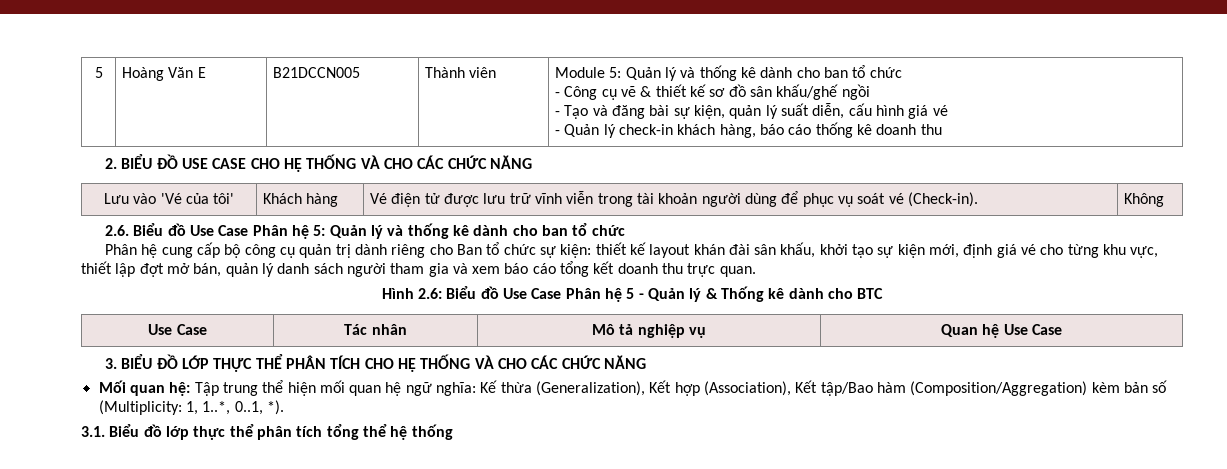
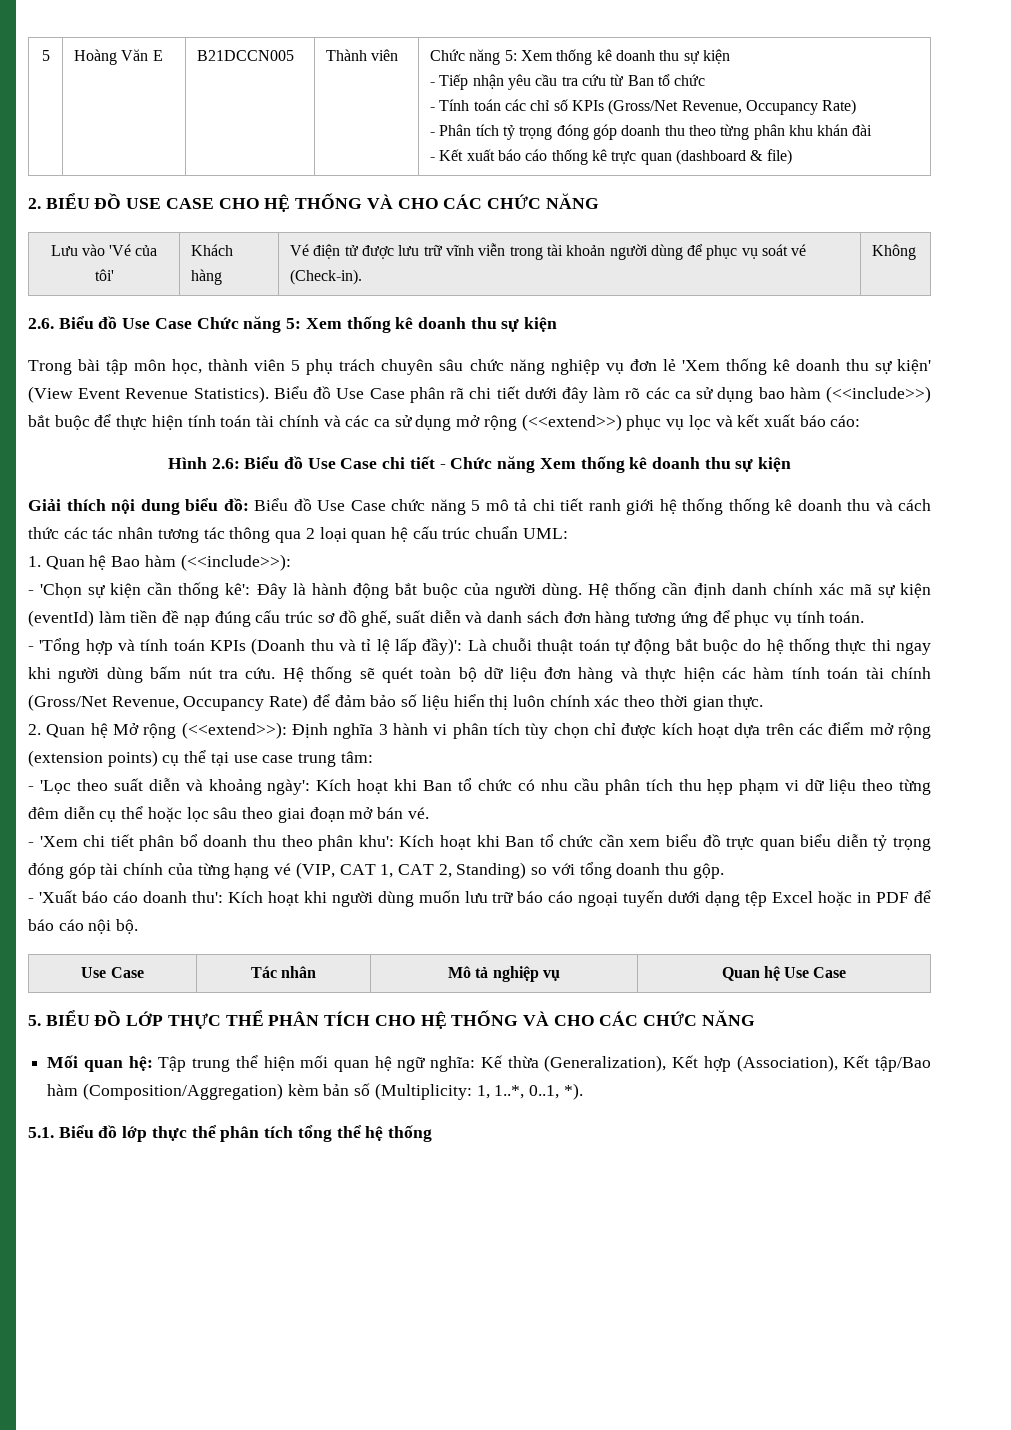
- Thành viên | Module 5: Quản lý và thống kê dành cho ban tổ chức
- - Công cụ vẽ & thiết kế sơ đồ sân khấu/ghế ngồi
- - Tạo và đăng bài sự kiện, quản lý suất diễn, cấu hình giá vé
- - Quản lý check-in khách hàng, báo cáo thống kê doanh thu
+ Thành viên | Chức năng 5: Xem thống kê doanh thu sự kiện
+ - Tiếp nhận yêu cầu tra cứu từ Ban tổ chức
+ - Tính toán các chỉ số KPIs (Gross/Net Revenue, Occupancy Rate)
+ - Phân tích tỷ trọng đóng góp doanh thu theo từng phân khu khán đài
+ - Kết xuất báo cáo thống kê trực quan (dashboard & file)
- 2.6. Biểu đồ Use Case Phân hệ 5: Quản lý và thống kê dành cho ban tổ chức
- Phân hệ cung cấp bộ công cụ quản trị dành riêng cho Ban tổ chức sự kiện: thiết kế layout khán đài sân khấu, khởi tạo sự kiện mới, định giá vé cho từng khu vực, thiết lập đợt mở bán, quản lý danh sách người tham gia và xem báo cáo tổng kết doanh thu trực quan.
+ 2.6. Biểu đồ Use Case Chức năng 5: Xem thống kê doanh thu sự kiện
+ Trong bài tập môn học, thành viên 5 phụ trách chuyên sâu chức năng nghiệp vụ đơn lẻ 'Xem thống kê doanh thu sự kiện' (View Event Revenue Statistics). Biểu đồ Use Case phân rã chi tiết dưới đây làm rõ các ca sử dụng bao hàm (<<include>>) bắt buộc để thực hiện tính toán tài chính và các ca sử dụng mở rộng (<<extend>>) phục vụ lọc và kết xuất báo cáo:
- Hình 2.6: Biểu đồ Use Case Phân hệ 5 - Quản lý & Thống kê dành cho BTC
+ Hình 2.6: Biểu đồ Use Case chi tiết - Chức năng Xem thống kê doanh thu sự kiện
+ Giải thích nội dung biểu đồ: Biểu đồ Use Case chức năng 5 mô tả chi tiết ranh giới hệ thống thống kê doanh thu và cách thức các tác nhân tương tác thông qua 2 loại quan hệ cấu trúc chuẩn UML:
+ 1. Quan hệ Bao hàm (<<include>>):
+ - 'Chọn sự kiện cần thống kê': Đây là hành động bắt buộc của người dùng. Hệ thống cần định danh chính xác mã sự kiện (eventId) làm tiền đề nạp đúng cấu trúc sơ đồ ghế, suất diễn và danh sách đơn hàng tương ứng để phục vụ tính toán.
+ - 'Tổng hợp và tính toán KPIs (Doanh thu và tỉ lệ lấp đầy)': Là chuỗi thuật toán tự động bắt buộc do hệ thống thực thi ngay khi người dùng bấm nút tra cứu. Hệ thống sẽ quét toàn bộ dữ liệu đơn hàng và thực hiện các hàm tính toán tài chính (Gross/Net Revenue, Occupancy Rate) để đảm bảo số liệu hiển thị luôn chính xác theo thời gian thực.
+ 2. Quan hệ Mở rộng (<<extend>>): Định nghĩa 3 hành vi phân tích tùy chọn chỉ được kích hoạt dựa trên các điểm mở rộng (extension points) cụ thể tại use case trung tâm:
+ - 'Lọc theo suất diễn và khoảng ngày': Kích hoạt khi Ban tổ chức có nhu cầu phân tích thu hẹp phạm vi dữ liệu theo từng đêm diễn cụ thể hoặc lọc sâu theo giai đoạn mở bán vé.
+ - 'Xem chi tiết phân bổ doanh thu theo phân khu': Kích hoạt khi Ban tổ chức cần xem biểu đồ trực quan biểu diễn tỷ trọng đóng góp tài chính của từng hạng vé (VIP, CAT 1, CAT 2, Standing) so với tổng doanh thu gộp.
+ - 'Xuất báo cáo doanh thu': Kích hoạt khi người dùng muốn lưu trữ báo cáo ngoại tuyến dưới dạng tệp Excel hoặc in PDF để báo cáo nội bộ.
- 3. BIỂU ĐỒ LỚP THỰC THỂ PHÂN TÍCH CHO HỆ THỐNG VÀ CHO CÁC CHỨC NĂNG
+ 5. BIỂU ĐỒ LỚP THỰC THỂ PHÂN TÍCH CHO HỆ THỐNG VÀ CHO CÁC CHỨC NĂNG
- 3.1. Biểu đồ lớp thực thể phân tích tổng thể hệ thống
+ 5.1. Biểu đồ lớp thực thể phân tích tổng thể hệ thống

